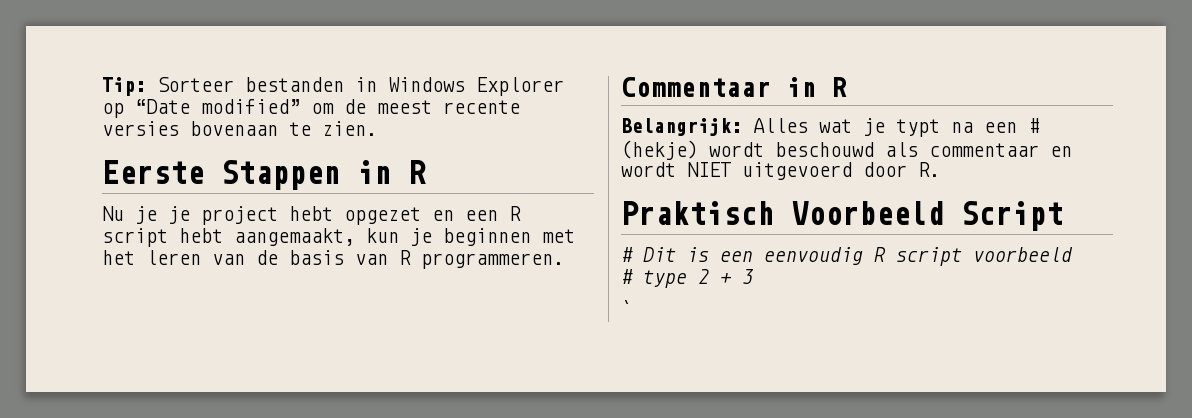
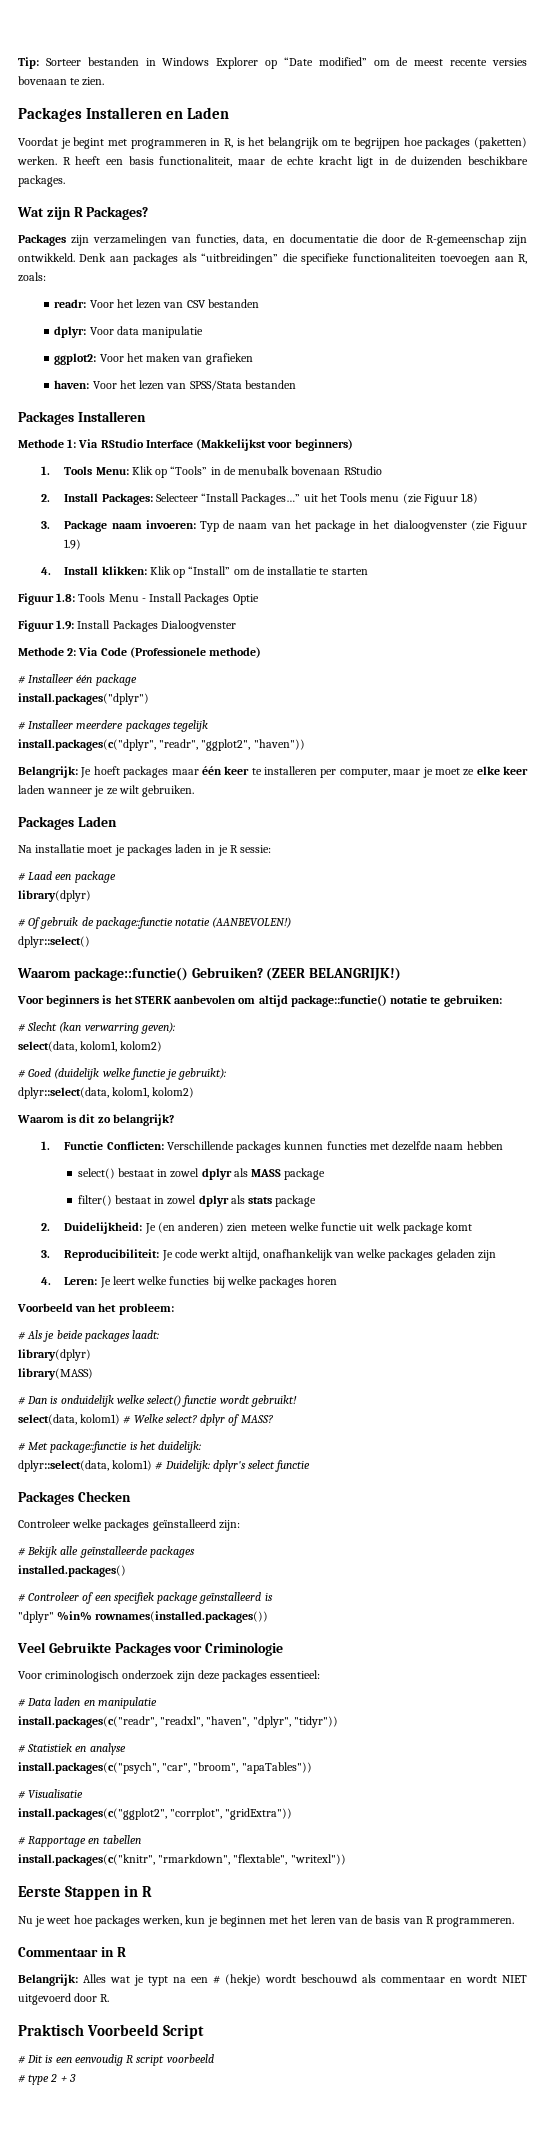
+ Packages Installeren en Laden
+ Voordat je begint met programmeren in R, is het belangrijk om te begrijpen hoe packages (paketten) werken. R heeft een basis functionaliteit, maar de echte kracht ligt in de duizenden beschikbare packages.
+ Wat zijn R Packages?
+ Packages zijn verzamelingen van functies, data, en documentatie die door de R-gemeenschap zijn ontwikkeld. Denk aan packages als “uitbreidingen” die specifieke functionaliteiten toevoegen aan R, zoals:
+ readr: Voor het lezen van CSV bestanden
+ dplyr: Voor data manipulatie
+ ggplot2: Voor het maken van grafieken
+ haven: Voor het lezen van SPSS/Stata bestanden
+ Packages Installeren
+ Methode 1: Via RStudio Interface (Makkelijkst voor beginners)
+ 1. Tools Menu: Klik op “Tools” in de menubalk bovenaan RStudio
+ 2. Install Packages: Selecteer “Install Packages…” uit het Tools menu (zie Figuur 1.8)
+ 3. Package naam invoeren: Typ de naam van het package in het dialoogvenster (zie Figuur 1.9)
+ 4. Install klikken: Klik op “Install” om de installatie te starten
+ Figuur 1.8: Tools Menu - Install Packages Optie
+ Figuur 1.9: Install Packages Dialoogvenster
+ Methode 2: Via Code (Professionele methode)
+ # Installeer één package
+ install.packages("dplyr")
+ # Installeer meerdere packages tegelijk
+ install.packages(c("dplyr", "readr", "ggplot2", "haven"))
+ Belangrijk: Je hoeft packages maar één keer te installeren per computer, maar je moet ze elke keer laden wanneer je ze wilt gebruiken.
+ Packages Laden
+ Na installatie moet je packages laden in je R sessie:
+ # Laad een package
+ library(dplyr)
+ # Of gebruik de package::functie notatie (AANBEVOLEN!)
+ dplyr::select()
+ Waarom package::functie() Gebruiken? (ZEER BELANGRIJK!)
+ Voor beginners is het STERK aanbevolen om altijd package::functie() notatie te gebruiken:
+ # Slecht (kan verwarring geven):
+ select(data, kolom1, kolom2)
+ # Goed (duidelijk welke functie je gebruikt):
+ dplyr::select(data, kolom1, kolom2)
+ Waarom is dit zo belangrijk?
+ 1. Functie Conflicten: Verschillende packages kunnen functies met dezelfde naam hebben
+ select() bestaat in zowel dplyr als MASS package
+ filter() bestaat in zowel dplyr als stats package
+ 2. Duidelijkheid: Je (en anderen) zien meteen welke functie uit welk package komt
+ 3. Reproducibiliteit: Je code werkt altijd, onafhankelijk van welke packages geladen zijn
+ 4. Leren: Je leert welke functies bij welke packages horen
+ Voorbeeld van het probleem:
+ # Als je beide packages laadt:
+ library(dplyr)
+ library(MASS)
+ # Dan is onduidelijk welke select() functie wordt gebruikt!
+ select(data, kolom1) # Welke select? dplyr of MASS?
+ # Met package::functie is het duidelijk:
+ dplyr::select(data, kolom1) # Duidelijk: dplyr's select functie
+ Packages Checken
+ Controleer welke packages geïnstalleerd zijn:
+ # Bekijk alle geïnstalleerde packages
+ installed.packages()
+ # Controleer of een specifiek package geïnstalleerd is
+ "dplyr" %in% rownames(installed.packages())
+ Veel Gebruikte Packages voor Criminologie
+ Voor criminologisch onderzoek zijn deze packages essentieel:
+ # Data laden en manipulatie
+ install.packages(c("readr", "readxl", "haven", "dplyr", "tidyr"))
+ # Statistiek en analyse
+ install.packages(c("psych", "car", "broom", "apaTables"))
+ # Visualisatie
+ install.packages(c("ggplot2", "corrplot", "gridExtra"))
+ # Rapportage en tabellen
+ install.packages(c("knitr", "rmarkdown", "flextable", "writexl"))
- Nu je je project hebt opgezet en een R script hebt aangemaakt, kun je beginnen met het leren van de basis van R programmeren.
+ Nu je weet hoe packages werken, kun je beginnen met het leren van de basis van R programmeren.
- `

